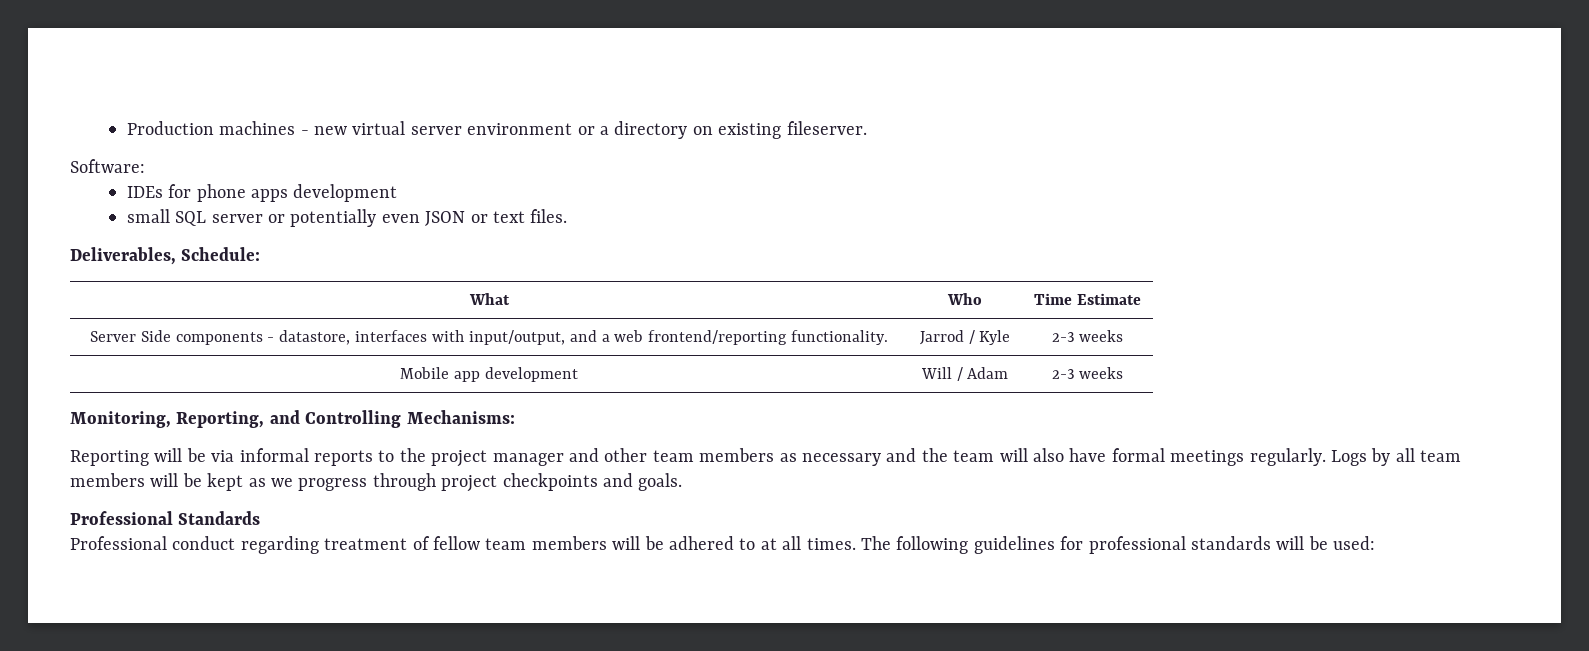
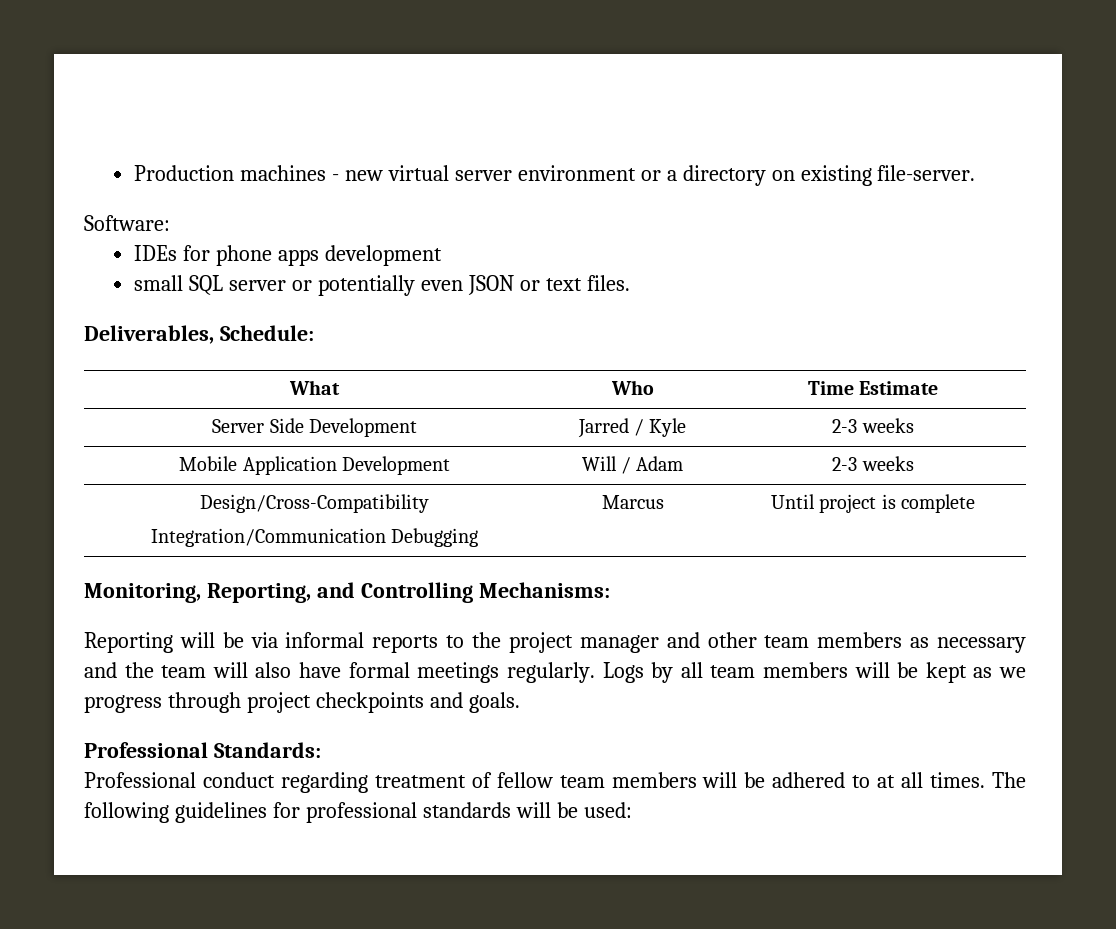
- Production machines - new virtual server environment or a directory on existing fileserver.
+ Production machines - new virtual server environment or a directory on existing file-server.
- Server Side components - datastore, interfaces with input/output, and a web frontend/reporting functionality. | Jarrod / Kyle | 2-3 weeks
+ Server Side Development | Jarred / Kyle | 2-3 weeks
- Mobile app development | Will / Adam | 2-3 weeks
+ Mobile Application Development | Will / Adam | 2-3 weeks
+ Design/Cross-Compatibility
+ Integration/Communication Debugging | Marcus | Until project is complete
- Professional Standards
+ Professional Standards:

